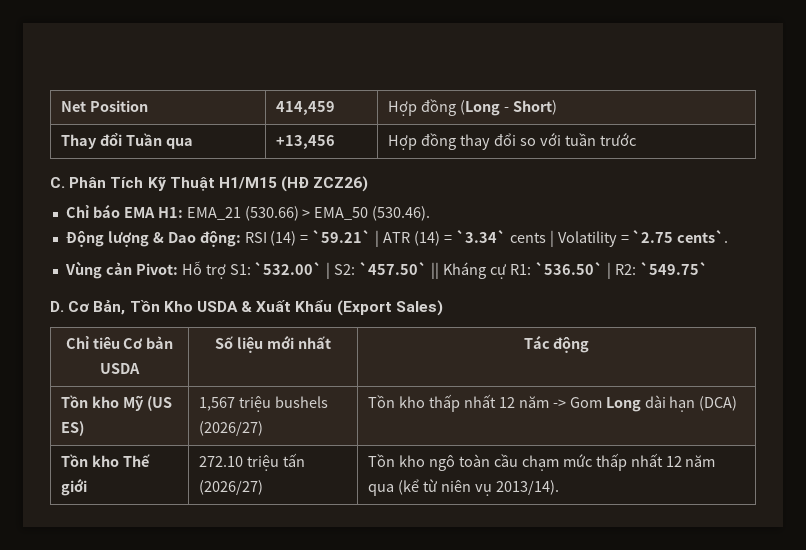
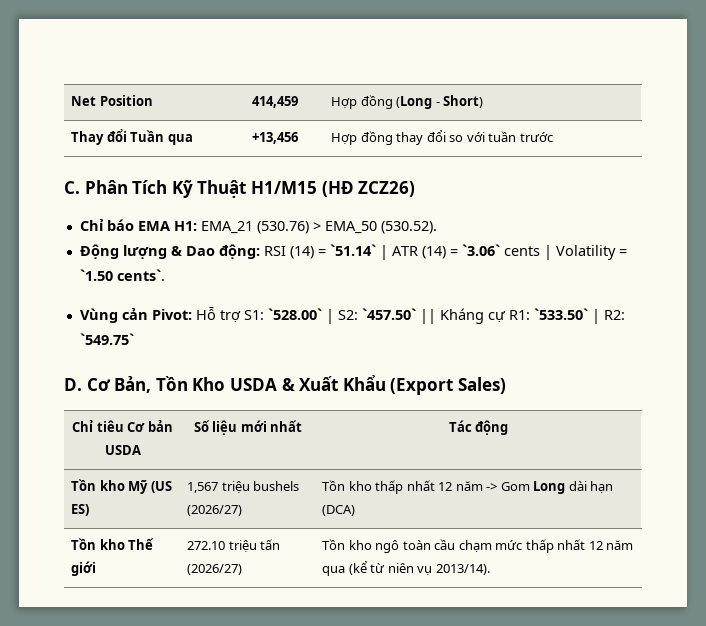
- Chỉ báo EMA H1: EMA_21 (530.66) > EMA_50 (530.46).
+ Chỉ báo EMA H1: EMA_21 (530.76) > EMA_50 (530.52).
- Động lượng & Dao động: RSI (14) = `59.21` | ATR (14) = `3.34` cents | Volatility = `2.75 cents`.
+ Động lượng & Dao động: RSI (14) = `51.14` | ATR (14) = `3.06` cents | Volatility = `1.50 cents`.
- Vùng cản Pivot: Hỗ trợ S1: `532.00` | S2: `457.50` || Kháng cự R1: `536.50` | R2: `549.75`
+ Vùng cản Pivot: Hỗ trợ S1: `528.00` | S2: `457.50` || Kháng cự R1: `533.50` | R2: `549.75`

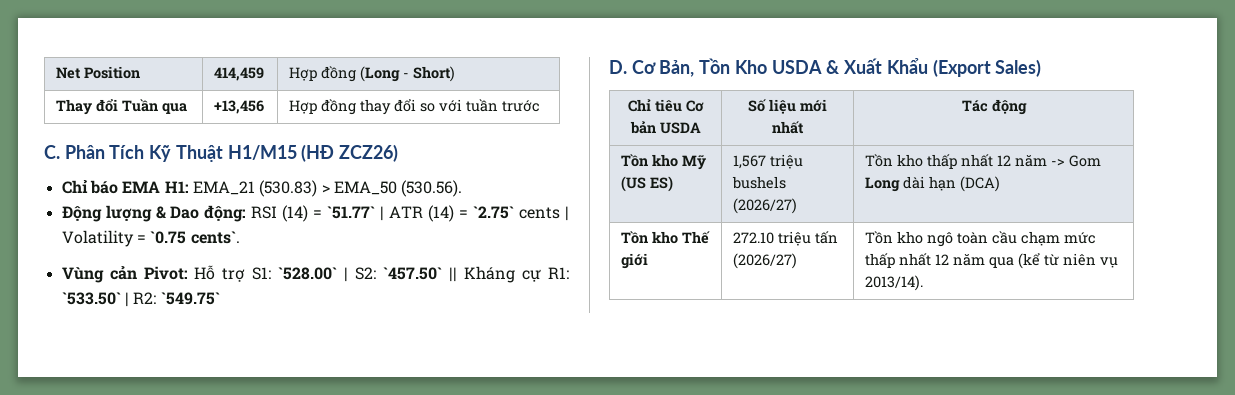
- Chỉ báo EMA H1: EMA_21 (530.76) > EMA_50 (530.52).
+ Chỉ báo EMA H1: EMA_21 (530.83) > EMA_50 (530.56).
- Động lượng & Dao động: RSI (14) = `51.14` | ATR (14) = `3.06` cents | Volatility = `1.50 cents`.
+ Động lượng & Dao động: RSI (14) = `51.77` | ATR (14) = `2.75` cents | Volatility = `0.75 cents`.

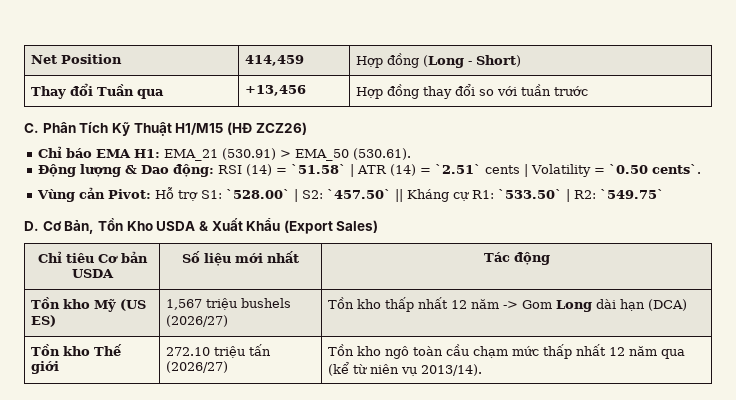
- Chỉ báo EMA H1: EMA_21 (530.83) > EMA_50 (530.56).
+ Chỉ báo EMA H1: EMA_21 (530.91) > EMA_50 (530.61).
- Động lượng & Dao động: RSI (14) = `51.77` | ATR (14) = `2.75` cents | Volatility = `0.75 cents`.
+ Động lượng & Dao động: RSI (14) = `51.58` | ATR (14) = `2.51` cents | Volatility = `0.50 cents`.

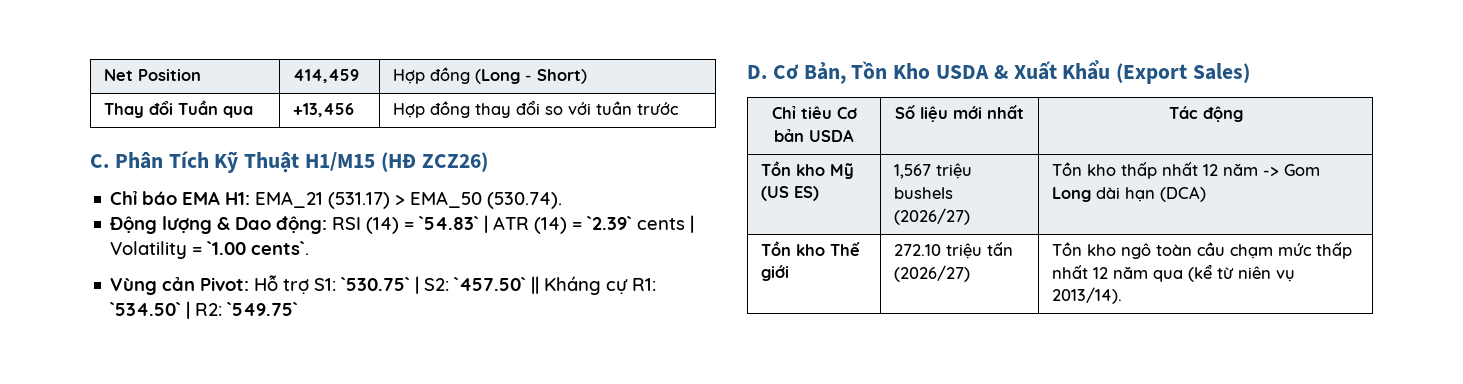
- Chỉ báo EMA H1: EMA_21 (530.91) > EMA_50 (530.61).
+ Chỉ báo EMA H1: EMA_21 (531.17) > EMA_50 (530.74).
- Động lượng & Dao động: RSI (14) = `51.58` | ATR (14) = `2.51` cents | Volatility = `0.50 cents`.
+ Động lượng & Dao động: RSI (14) = `54.83` | ATR (14) = `2.39` cents | Volatility = `1.00 cents`.
- Vùng cản Pivot: Hỗ trợ S1: `528.00` | S2: `457.50` || Kháng cự R1: `533.50` | R2: `549.75`
+ Vùng cản Pivot: Hỗ trợ S1: `530.75` | S2: `457.50` || Kháng cự R1: `534.50` | R2: `549.75`

